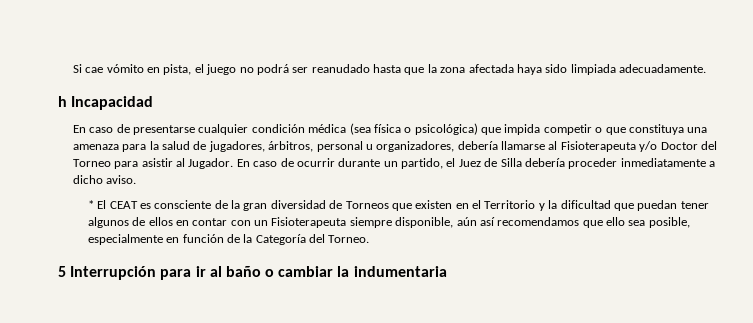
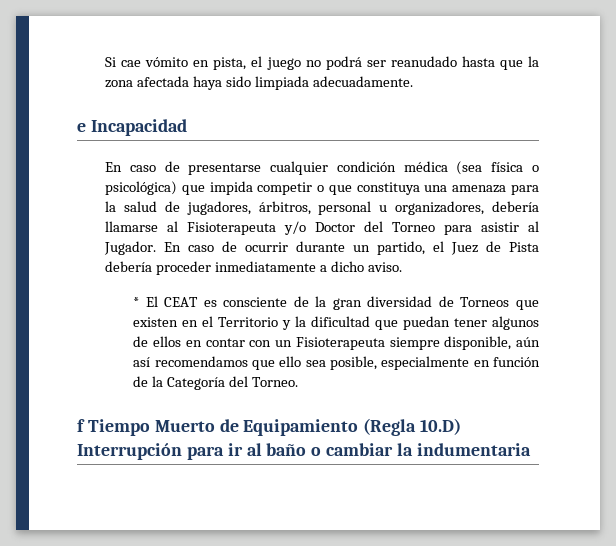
- h Incapacidad
+ e Incapacidad
- En caso de ocurrir durante un partido, el Juez de Silla debería proceder inmediatamente a dicho aviso.
+ En caso de ocurrir durante un partido, el Juez de Pista debería proceder inmediatamente a dicho aviso.
- 5 Interrupción para ir al baño o cambiar la indumentaria
+ f Tiempo Muerto de Equipamiento (Regla 10.D) Interrupción para ir al baño o cambiar la indumentaria

